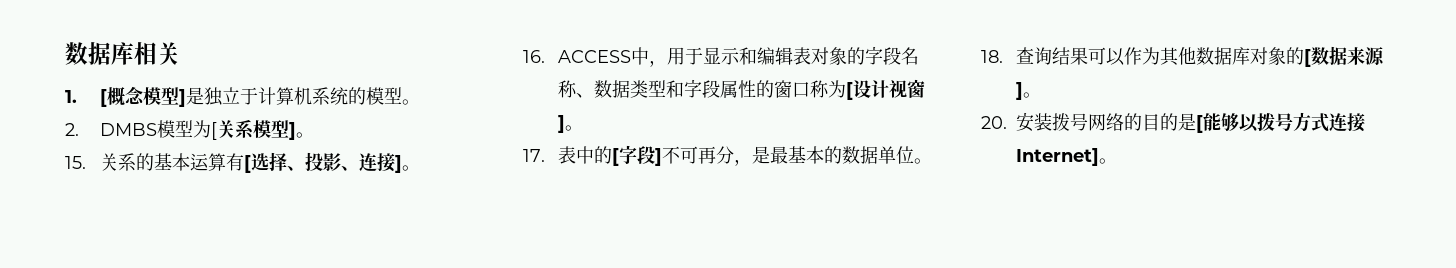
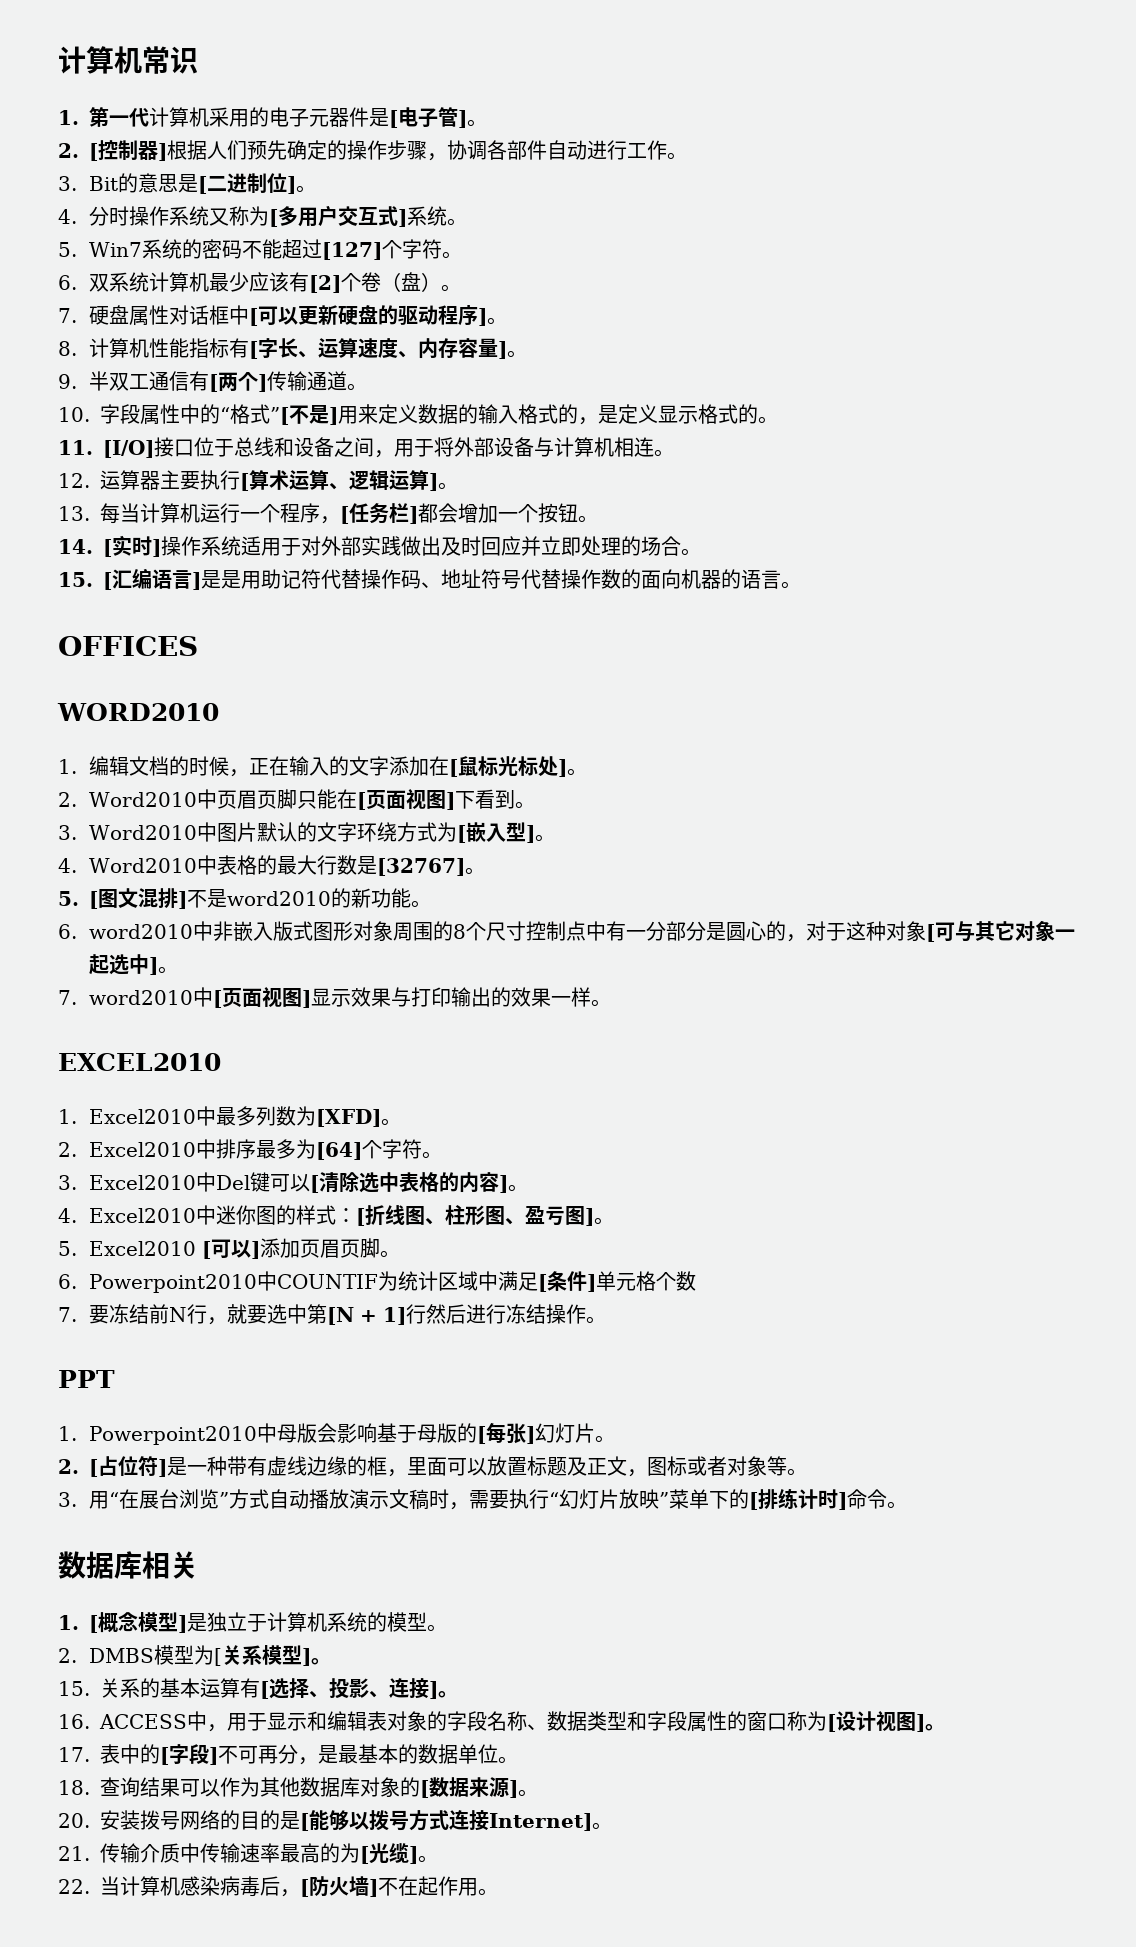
+ 计算机常识
+ 1.第一代计算机采用的电子元器件是[电子管]。
+ 2. [控制器]根据人们预先确定的操作步骤，协调各部件自动进行工作。
+ 3. Bit的意思是[二进制位]。
+ 4.分时操作系统又称为[多用户交互式]系统。
+ 5. Win7系统的密码不能超过[127]个字符。
+ 6.双系统计算机最少应该有[2]个卷（盘）。
+ 7.硬盘属性对话框中[可以更新硬盘的驱动程序]。
+ 8.计算机性能指标有[字长、运算速度、内存容量]。
+ 9.半双工通信有[两个]传输通道。
+ 10.字段属性中的“格式”[不是]用来定义数据的输入格式的，是定义显示格式的。
+ 11. [I/O]接口位于总线和设备之间，用于将外部设备与计算机相连。
+ 12.运算器主要执行[算术运算、逻辑运算]。
+ 13.每当计算机运行一个程序，[任务栏]都会增加一个按钮。
+ 14. [实时]操作系统适用于对外部实践做出及时回应并立即处理的场合。
+ 15. [汇编语言]是是用助记符代替操作码、地址符号代替操作数的面向机器的语言。
+ OFFICES
+ WORD2010
+ 1.编辑文档的时候，正在输入的文字添加在[鼠标光标处]。
+ 2. Word2010中页眉页脚只能在[页面视图]下看到。
+ 3. Word2010中图片默认的文字环绕方式为[嵌入型]。
+ 4. Word2010中表格的最大行数是[32767]。
+ 5. [图文混排]不是word2010的新功能。
+ 6. word2010中非嵌入版式图形对象周围的8个尺寸控制点中有一分部分是圆心的，对于这种对象[可与其它对象一起选中]。
+ 7. word2010中[页面视图]显示效果与打印输出的效果一样。
+ EXCEL2010
+ 1. Excel2010中最多列数为[XFD]。
+ 2. Excel2010中排序最多为[64]个字符。
+ 3. Excel2010中Del键可以[清除选中表格的内容]。
+ 4. Excel2010中迷你图的样式：[折线图、柱形图、盈亏图]。
+ 5. Excel2010 [可以]添加页眉页脚。
+ 6. Powerpoint2010中COUNTIF为统计区域中满足[条件]单元格个数
+ 7.要冻结前N行，就要选中第[N + 1]行然后进行冻结操作。
+ PPT
+ 1. Powerpoint2010中母版会影响基于母版的[每张]幻灯片。
+ 2. [占位符]是一种带有虚线边缘的框，里面可以放置标题及正文，图标或者对象等。
+ 3.用“在展台浏览”方式自动播放演示文稿时，需要执行“幻灯片放映”菜单下的[排练计时]命令。
- 16. ACCESS中，用于显示和编辑表对象的字段名称、数据类型和字段属性的窗口称为[设计视窗]。
+ 16. ACCESS中，用于显示和编辑表对象的字段名称、数据类型和字段属性的窗口称为[设计视图]。
+ 21.传输介质中传输速率最高的为[光缆]。
+ 22.当计算机感染病毒后，[防火墙]不在起作用。

